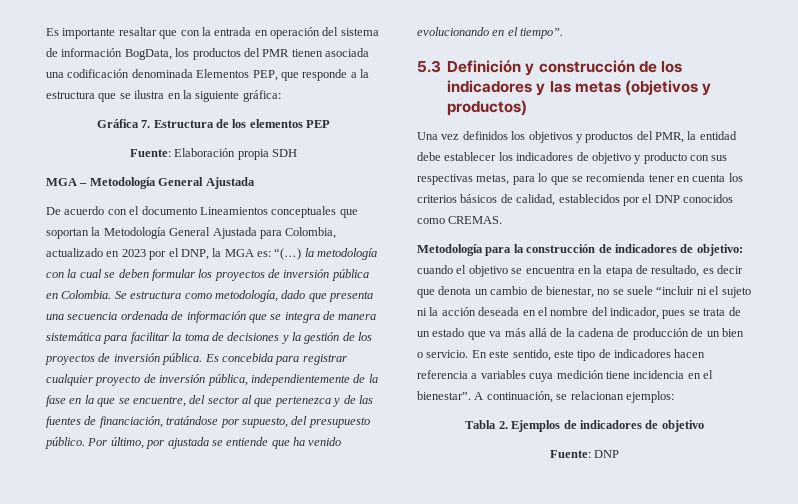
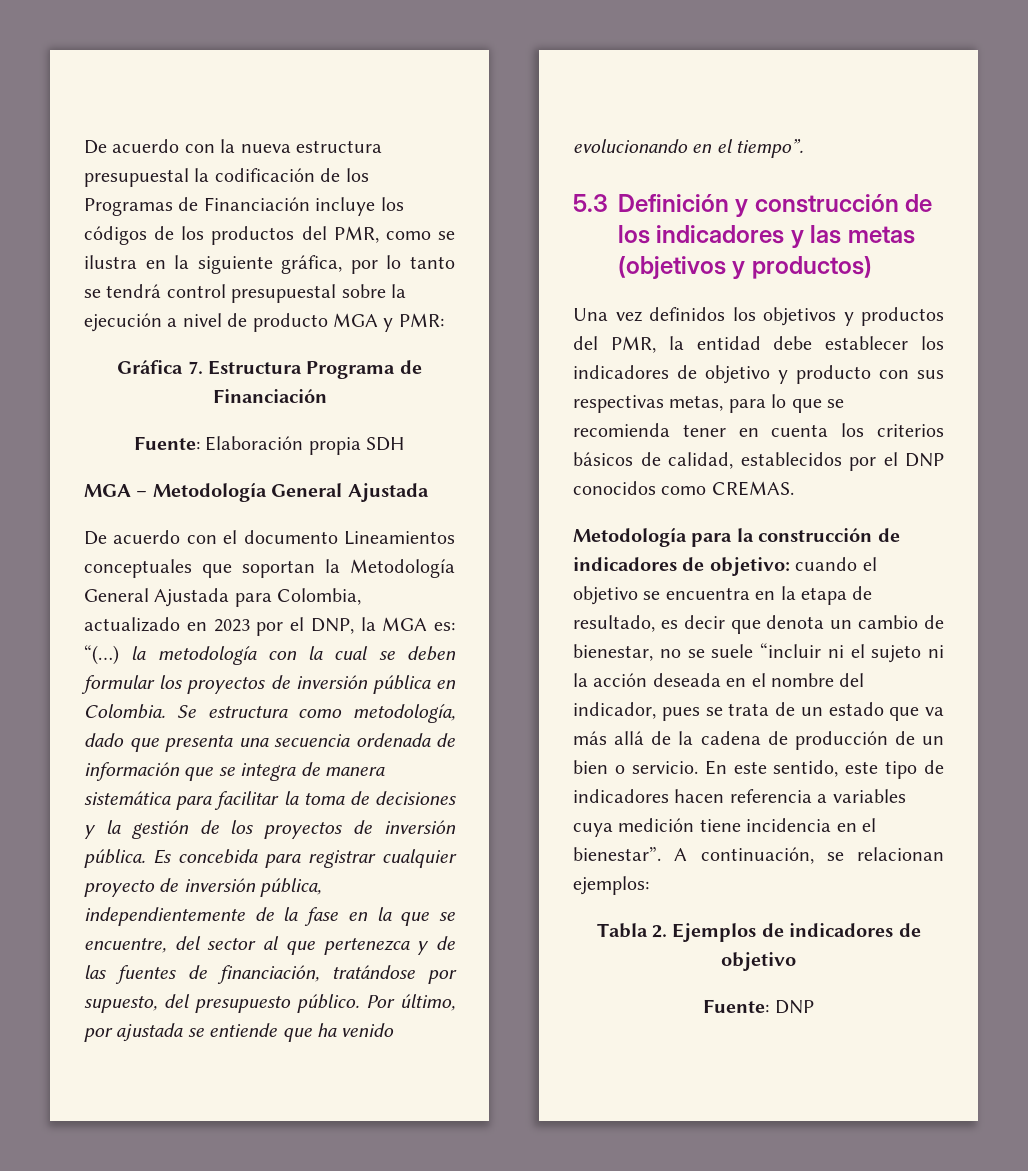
- Es importante resaltar que con la entrada en operación del sistema de información BogData, los productos del PMR tienen asociada una codificación denominada Elementos PEP, que responde a la estructura que se ilustra en la siguiente gráfica:
+ De acuerdo con la nueva estructura presupuestal la codificación de los Programas de Financiación incluye los códigos de los productos del PMR, como se ilustra en la siguiente gráfica, por lo tanto se tendrá control presupuestal sobre la ejecución a nivel de producto MGA y PMR:
- Gráfica 7. Estructura de los elementos PEP
+ Gráfica 7. Estructura Programa de Financiación

